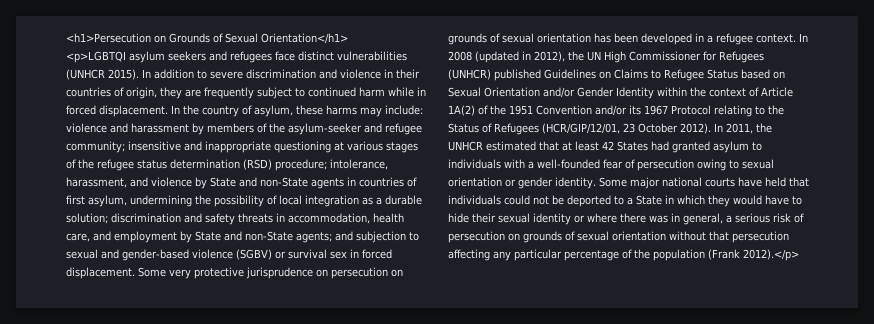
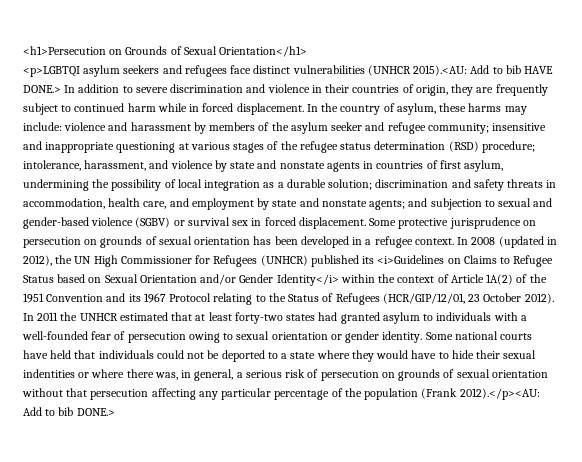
- <p>LGBTQI asylum seekers and refugees face distinct vulnerabilities (UNHCR 2015). In addition to severe discrimination and violence in their countries of origin, they are frequently subject to continued harm while in forced displacement.
+ <p>LGBTQI asylum seekers and refugees face distinct vulnerabilities (UNHCR 2015).<AU: Add to bib HAVE DONE.> In addition to severe discrimination and violence in their countries of origin, they are frequently subject to continued harm while in forced displacement.
- violence and harassment by members of the asylum-seeker and refugee community;
+ violence and harassment by members of the asylum seeker and refugee community;
- intolerance, harassment, and violence by State and non-State agents in countries of first asylum, undermining the possibility of local integration as a durable solution;
+ intolerance, harassment, and violence by state and nonstate agents in countries of first asylum, undermining the possibility of local integration as a durable solution;
- discrimination and safety threats in accommodation, health care, and employment by State and non-State agents;
+ discrimination and safety threats in accommodation, health care, and employment by state and nonstate agents;
- Some very protective jurisprudence on persecution on grounds of sexual orientation has been developed in a refugee context.
+ Some protective jurisprudence on persecution on grounds of sexual orientation has been developed in a refugee context.
- In 2008 (updated in 2012), the UN High Commissioner for Refugees (UNHCR) published Guidelines on Claims to Refugee Status based on Sexual Orientation and/or Gender Identity within the context of Article 1A(2) of the 1951 Convention and/or its 1967 Protocol relating to the Status of Refugees (HCR/GIP/12/01, 23 October 2012).
+ In 2008 (updated in 2012), the UN High Commissioner for Refugees (UNHCR) published its <i>Guidelines on Claims to Refugee Status based on Sexual Orientation and/or Gender Identity</i> within the context of Article 1A(2) of the 1951 Convention and its 1967 Protocol relating to the Status of Refugees (HCR/GIP/12/01, 23 October 2012).
- In 2011, the UNHCR estimated that at least 42 States had granted asylum to individuals with a well-founded fear of persecution owing to sexual orientation or gender identity.
+ In 2011 the UNHCR estimated that at least forty-two states had granted asylum to individuals with a well-founded fear of persecution owing to sexual orientation or gender identity.
- Some major national courts have held that individuals could not be deported to a State in which they would have to hide their sexual identity or where there was in general, a serious risk of persecution on grounds of sexual orientation without that persecution affecting any particular percentage of the population (Frank 2012).</p>
+ Some national courts have held that individuals could not be deported to a state where they would have to hide their sexual indentities or where there was, in general, a serious risk of persecution on grounds of sexual orientation without that persecution affecting any particular percentage of the population (Frank 2012).</p><AU: Add to bib DONE.>

